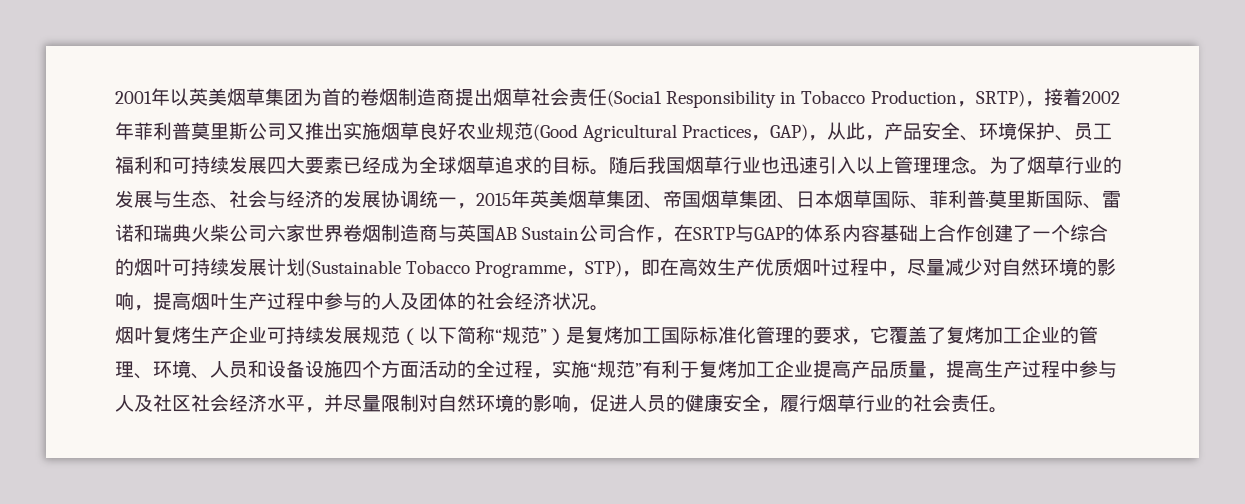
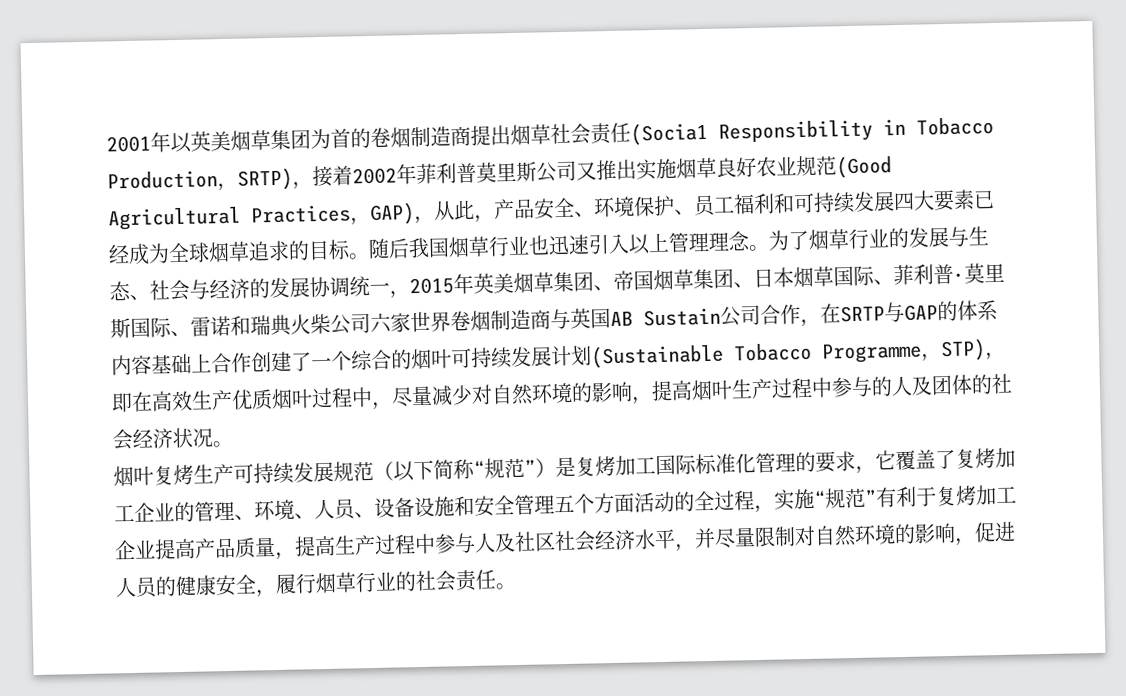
- 烟叶复烤生产企业可持续发展规范（以下简称“规范”）是复烤加工国际标准化管理的要求，它覆盖了复烤加工企业的管理、环境、人员和设备设施四个方面活动的全过程，实施“规范”有利于复烤加工企业提高产品质量，提高生产过程中参与人及社区社会经济水平，并尽量限制对自然环境的影响，促进人员的健康安全，履行烟草行业的社会责任。
+ 烟叶复烤生产可持续发展规范（以下简称“规范”）是复烤加工国际标准化管理的要求，它覆盖了复烤加工企业的管理、环境、人员、设备设施和安全管理五个方面活动的全过程，实施“规范”有利于复烤加工企业提高产品质量，提高生产过程中参与人及社区社会经济水平，并尽量限制对自然环境的影响，促进人员的健康安全，履行烟草行业的社会责任。

